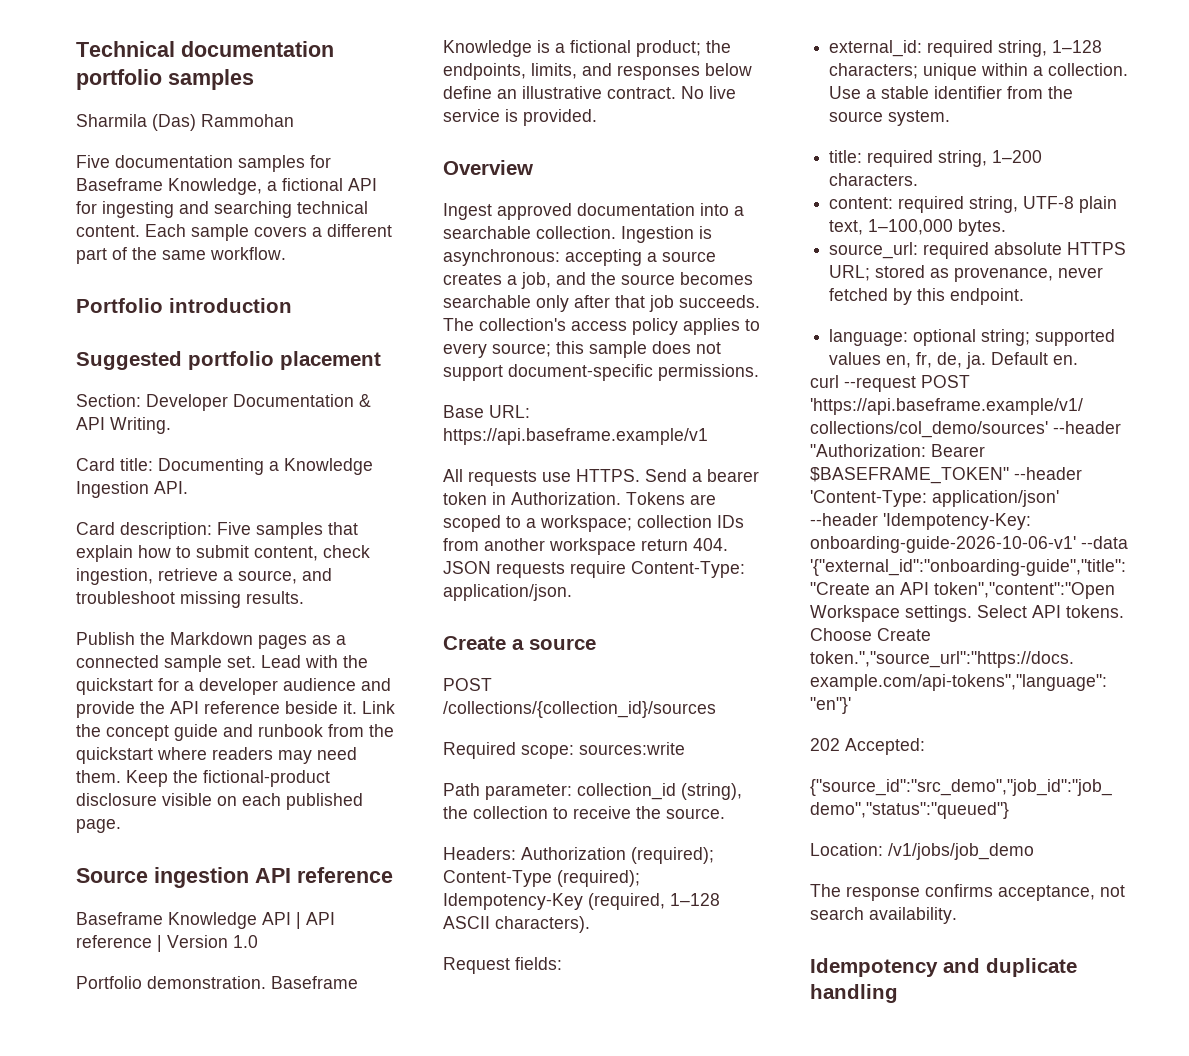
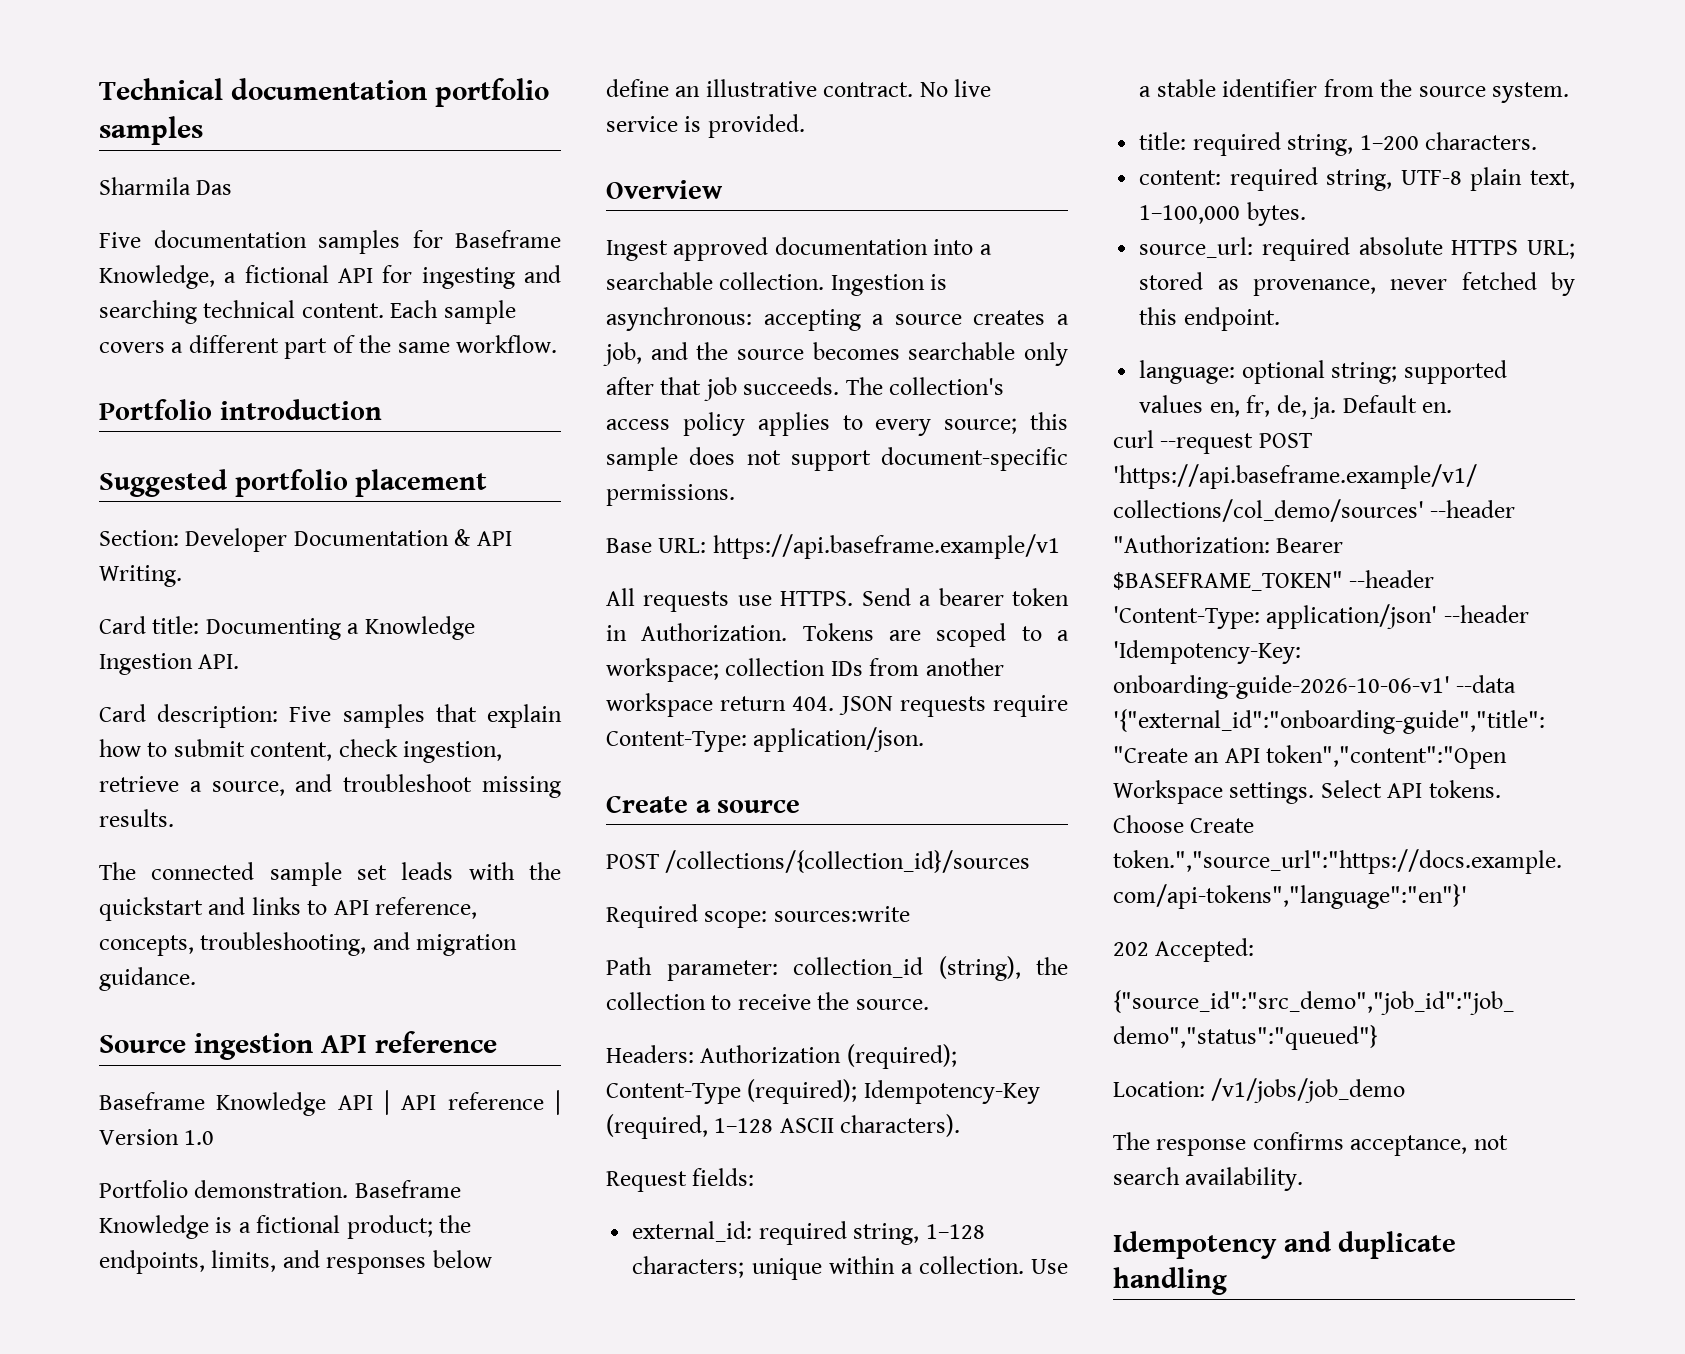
- Sharmila (Das) Rammohan
+ Sharmila Das
- Publish the Markdown pages as a connected sample set. Lead with the quickstart for a developer audience and provide the API reference beside it. Link the concept guide and runbook from the quickstart where readers may need them. Keep the fictional-product disclosure visible on each published page.
+ The connected sample set leads with the quickstart and links to API reference, concepts, troubleshooting, and migration guidance.

